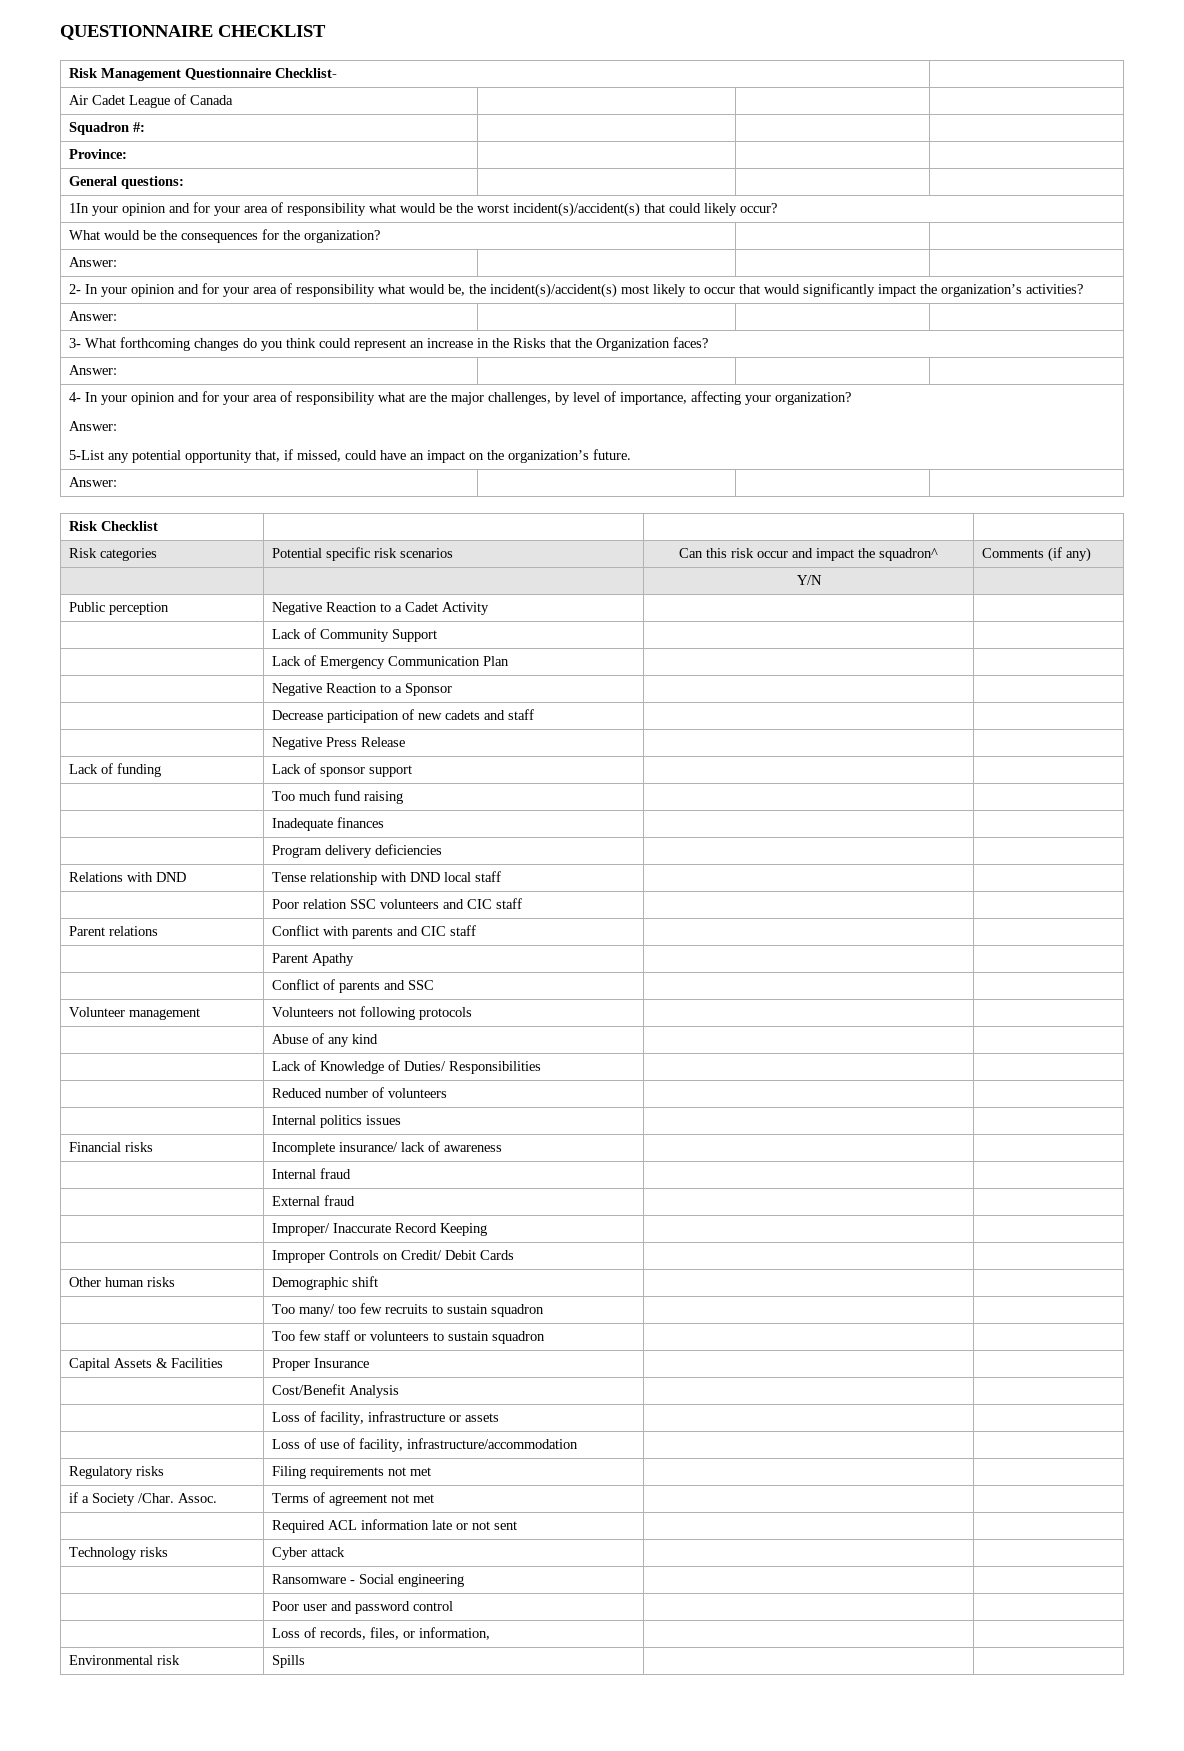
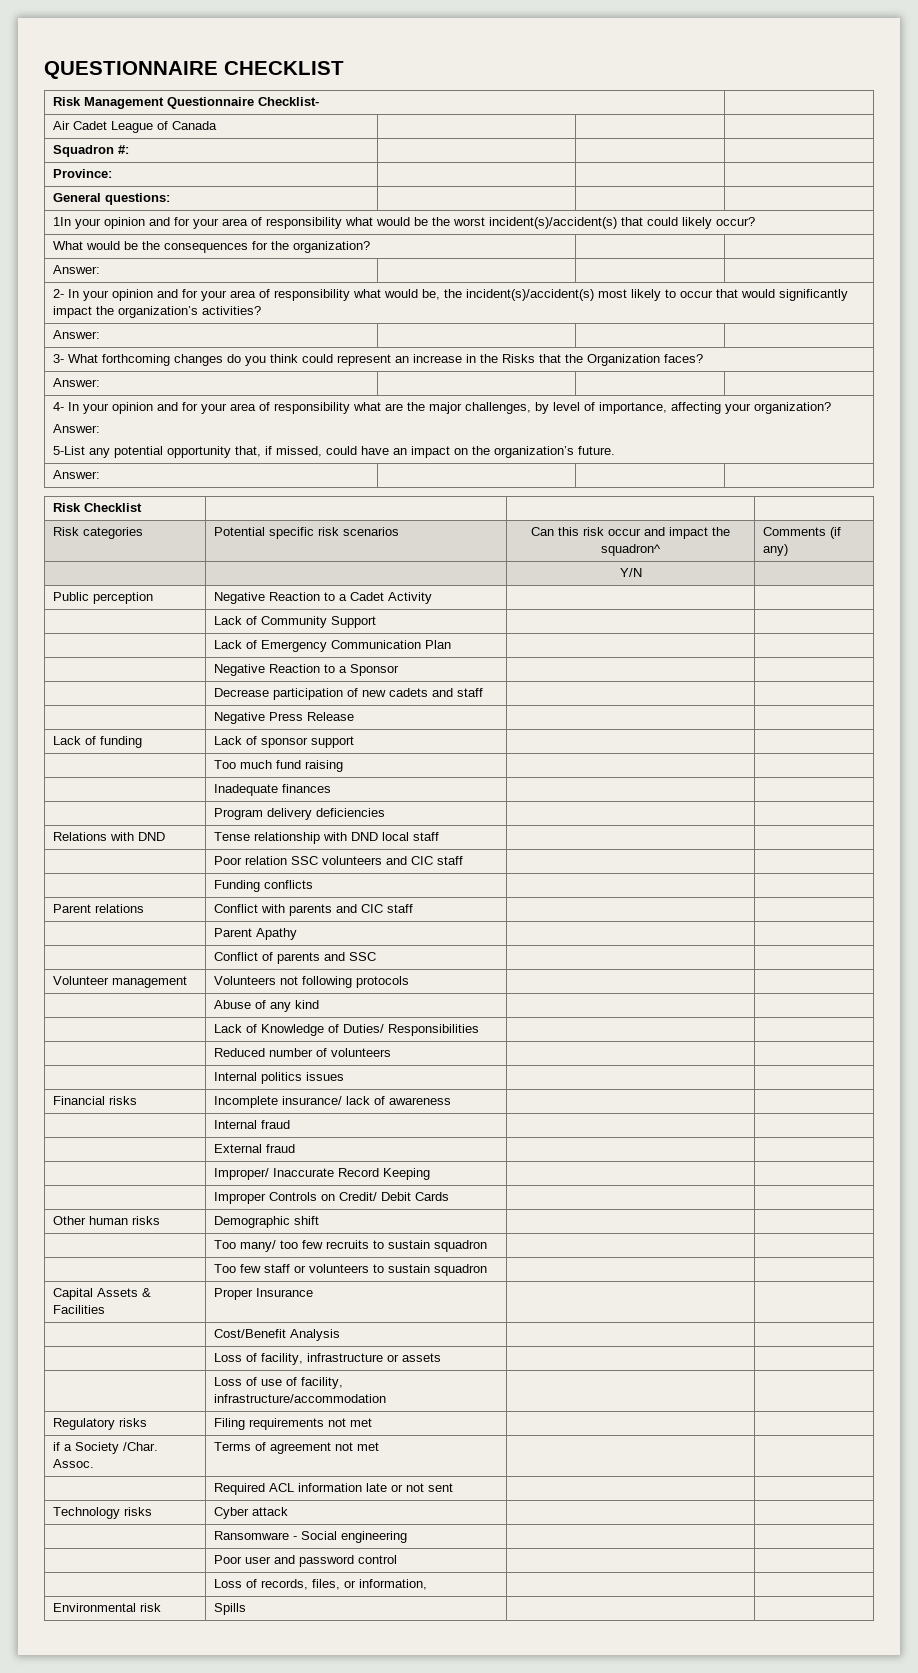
+ | Funding conflicts | |

